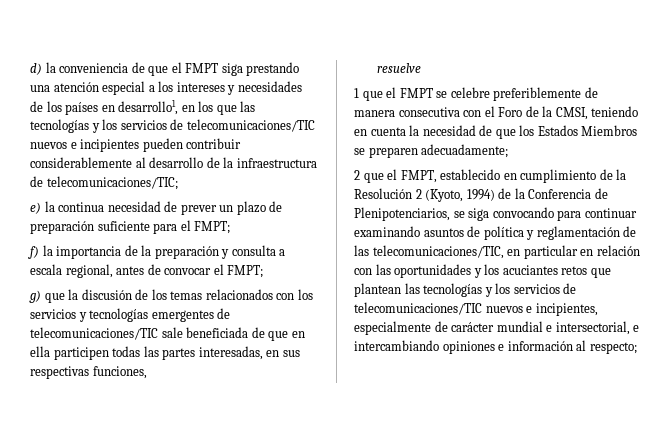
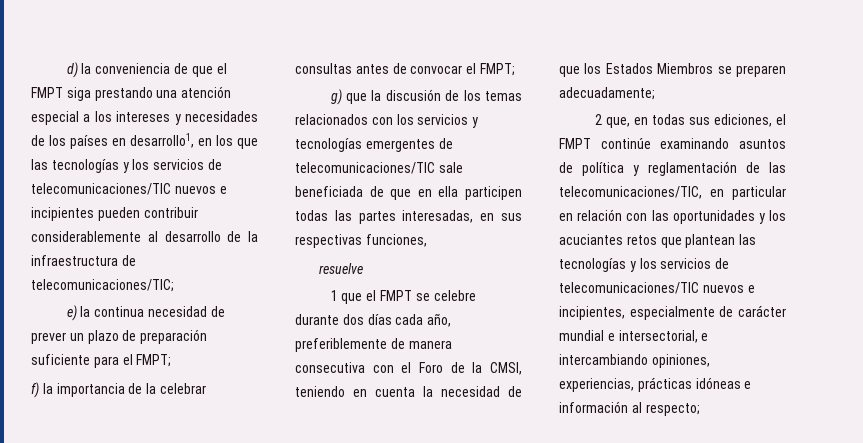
- f) la importancia de la preparación y consulta a escala regional, antes de convocar el FMPT;
+ f) la importancia de la celebrar consultas antes de convocar el FMPT;
- 1 que el FMPT se celebre preferiblemente de manera consecutiva con el Foro de la CMSI, teniendo en cuenta la necesidad de que los Estados Miembros se preparen adecuadamente;
+ 1 que el FMPT se celebre durante dos días cada año, preferiblemente de manera consecutiva con el Foro de la CMSI, teniendo en cuenta la necesidad de que los Estados Miembros se preparen adecuadamente;
- 2 que el FMPT, establecido en cumplimiento de la Resolución 2 (Kyoto, 1994) de la Conferencia de Plenipotenciarios, se siga convocando para continuar examinando asuntos de política y reglamentación de las telecomunicaciones/TIC, en particular en relación con las oportunidades y los acuciantes retos que plantean las tecnologías y los servicios de telecomunicaciones/TIC nuevos e incipientes, especialmente de carácter mundial e intersectorial, e intercambiando opiniones e información al respecto;
+ 2 que, en todas sus ediciones, el FMPT continúe examinando asuntos de política y reglamentación de las telecomunicaciones/TIC, en particular en relación con las oportunidades y los acuciantes retos que plantean las tecnologías y los servicios de telecomunicaciones/TIC nuevos e incipientes, especialmente de carácter mundial e intersectorial, e intercambiando opiniones, experiencias, prácticas idóneas e información al respecto;

